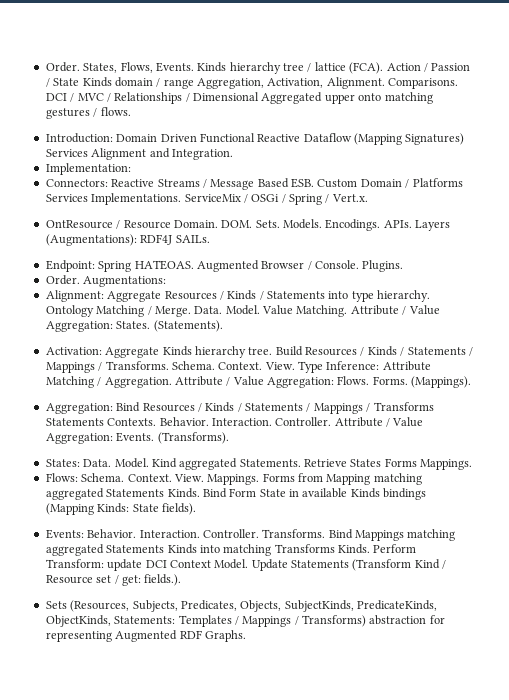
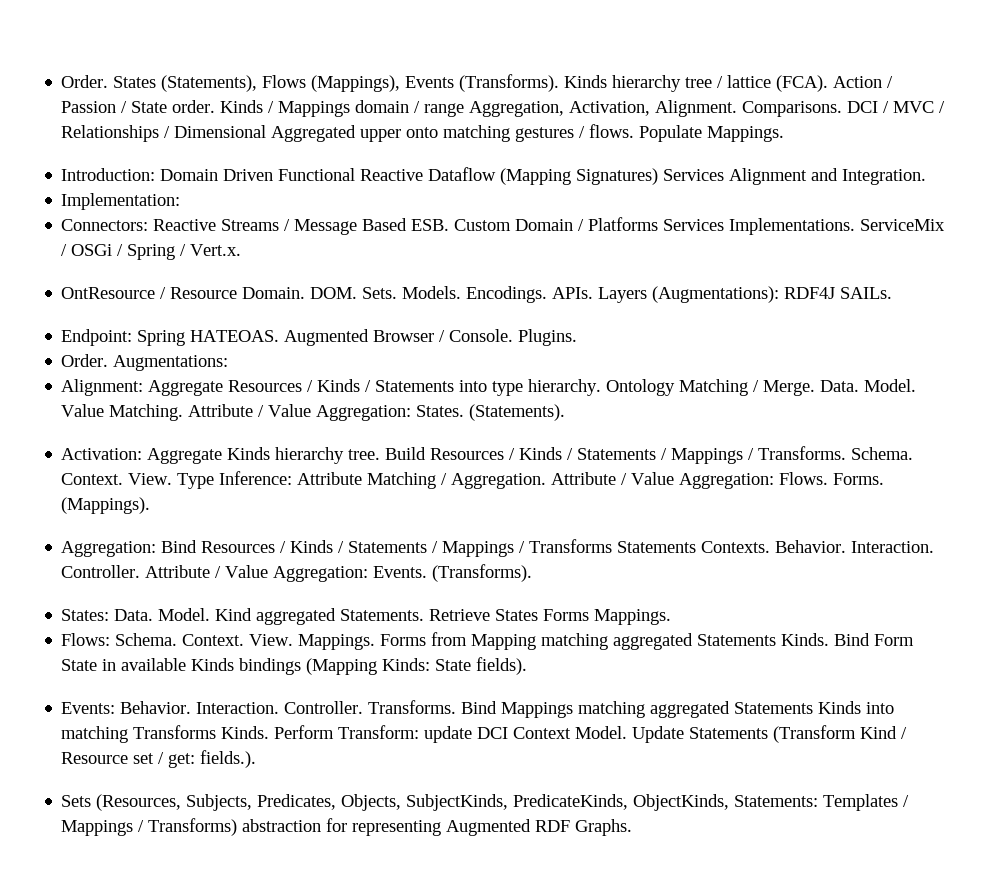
- Order. States, Flows, Events.
+ Order. States (Statements), Flows (Mappings), Events (Transforms).
- Action / Passion / State Kinds domain / range Aggregation, Activation, Alignment.
+ Action / Passion / State order. Kinds / Mappings domain / range Aggregation, Activation, Alignment.
+ Populate Mappings.

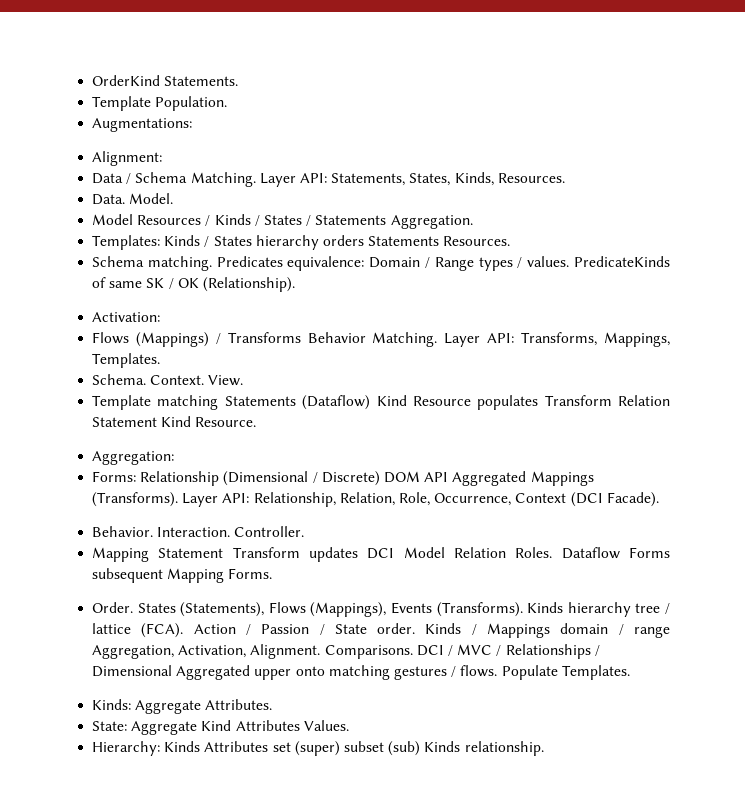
+ OrderKind Statements.
+ Template Population.
+ Augmentations:
+ Alignment:
+ Data / Schema Matching. Layer API: Statements, States, Kinds, Resources.
+ Data. Model.
+ Model Resources / Kinds / States / Statements Aggregation.
+ Templates: Kinds / States hierarchy orders Statements Resources.
+ Schema matching. Predicates equivalence: Domain / Range types / values. PredicateKinds of same SK / OK (Relationship).
+ Activation:
+ Flows (Mappings) / Transforms Behavior Matching. Layer API: Transforms, Mappings, Templates.
+ Schema. Context. View.
+ Template matching Statements (Dataflow) Kind Resource populates Transform Relation Statement Kind Resource.
+ Aggregation:
+ Forms: Relationship (Dimensional / Discrete) DOM API Aggregated Mappings (Transforms). Layer API: Relationship, Relation, Role, Occurrence, Context (DCI Facade).
+ Behavior. Interaction. Controller.
+ Mapping Statement Transform updates DCI Model Relation Roles. Dataflow Forms subsequent Mapping Forms.
- Populate Mappings.
- Introduction: Domain Driven Functional Reactive Dataflow (Mapping Signatures) Services Alignment and Integration.
- Implementation:
- Connectors: Reactive Streams / Message Based ESB. Custom Domain / Platforms Services Implementations. ServiceMix / OSGi / Spring / Vert.x.
- OntResource / Resource Domain. DOM. Sets. Models. Encodings. APIs. Layers (Augmentations): RDF4J SAILs.
- Endpoint: Spring HATEOAS. Augmented Browser / Console. Plugins.
- Order. Augmentations:
- Alignment: Aggregate Resources / Kinds / Statements into type hierarchy. Ontology Matching / Merge. Data. Model. Value Matching. Attribute / Value Aggregation: States. (Statements).
- Activation: Aggregate Kinds hierarchy tree. Build Resources / Kinds / Statements / Mappings / Transforms. Schema. Context. View. Type Inference: Attribute Matching / Aggregation. Attribute / Value Aggregation: Flows. Forms. (Mappings).
- Aggregation: Bind Resources / Kinds / Statements / Mappings / Transforms Statements Contexts. Behavior. Interaction. Controller. Attribute / Value Aggregation: Events. (Transforms).
- States: Data. Model. Kind aggregated Statements. Retrieve States Forms Mappings.
- Flows: Schema. Context. View. Mappings. Forms from Mapping matching aggregated Statements Kinds. Bind Form State in available Kinds bindings (Mapping Kinds: State fields).
- Events: Behavior. Interaction. Controller. Transforms. Bind Mappings matching aggregated Statements Kinds into matching Transforms Kinds. Perform Transform: update DCI Context Model. Update Statements (Transform Kind / Resource set / get: fields.).
- Sets (Resources, Subjects, Predicates, Objects, SubjectKinds, PredicateKinds, ObjectKinds, Statements: Templates / Mappings / Transforms) abstraction for representing Augmented RDF Graphs.
+ Populate Templates.
+ Kinds: Aggregate Attributes.
+ State: Aggregate Kind Attributes Values.
+ Hierarchy: Kinds Attributes set (super) subset (sub) Kinds relationship.

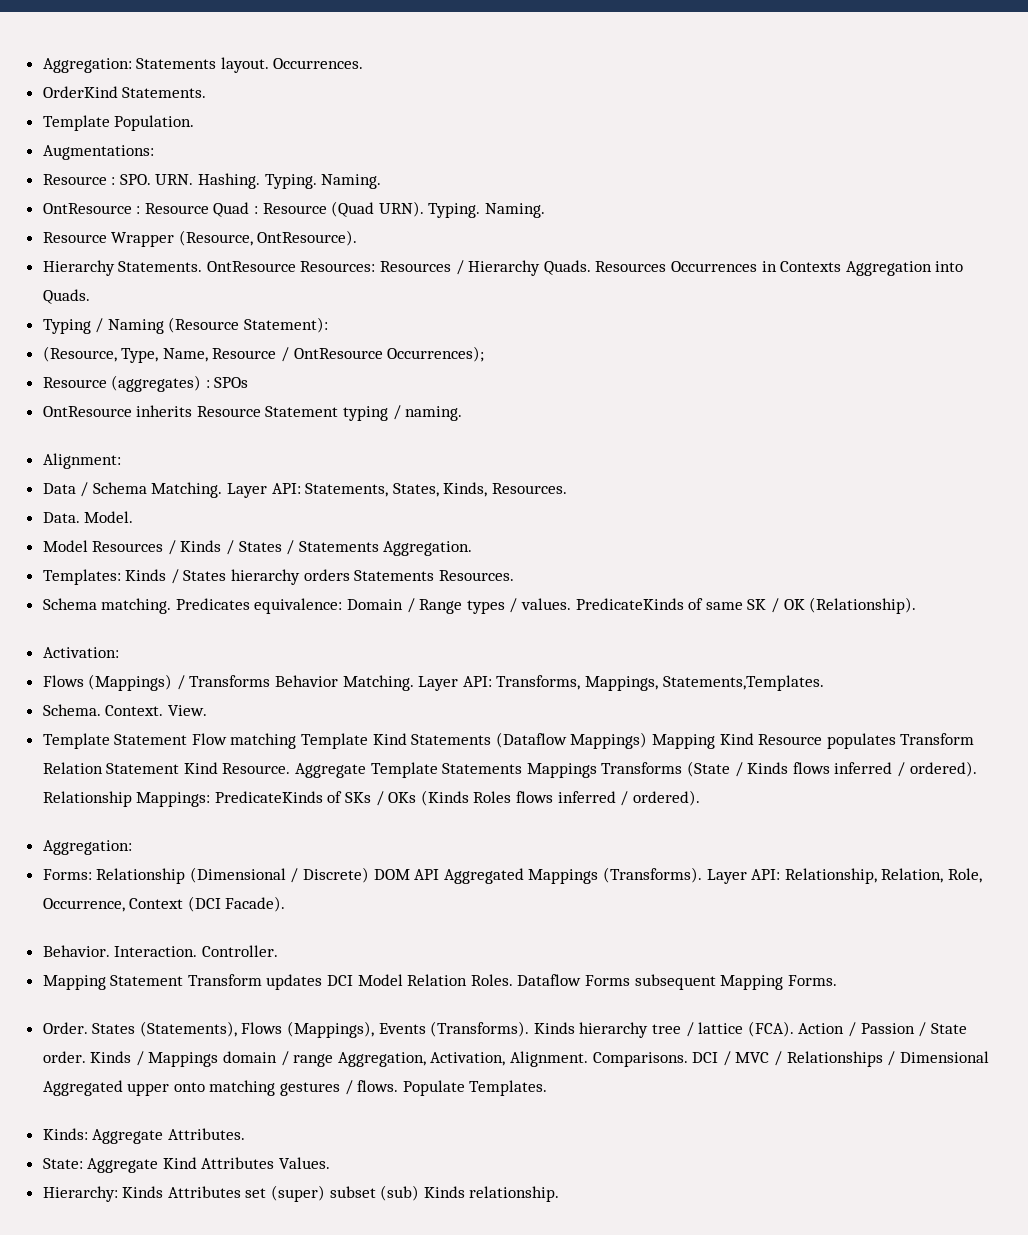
+ Aggregation: Statements layout. Occurrences.
+ Resource : SPO. URN. Hashing. Typing. Naming.
+ OntResource : Resource Quad : Resource (Quad URN). Typing. Naming.
+ Resource Wrapper (Resource, OntResource).
+ Hierarchy Statements. OntResource Resources: Resources / Hierarchy Quads. Resources Occurrences in Contexts Aggregation into Quads.
+ Typing / Naming (Resource Statement):
+ (Resource, Type, Name, Resource / OntResource Occurrences);
+ Resource (aggregates) : SPOs
+ OntResource inherits Resource Statement typing / naming.
- Layer API: Transforms, Mappings, Templates.
+ Layer API: Transforms, Mappings, Statements,Templates.
- Template matching Statements (Dataflow) Kind Resource populates Transform Relation Statement Kind Resource.
+ Template Statement Flow matching Template Kind Statements (Dataflow Mappings) Mapping Kind Resource populates Transform Relation Statement Kind Resource. Aggregate Template Statements Mappings Transforms (State / Kinds flows inferred / ordered). Relationship Mappings: PredicateKinds of SKs / OKs (Kinds Roles flows inferred / ordered).

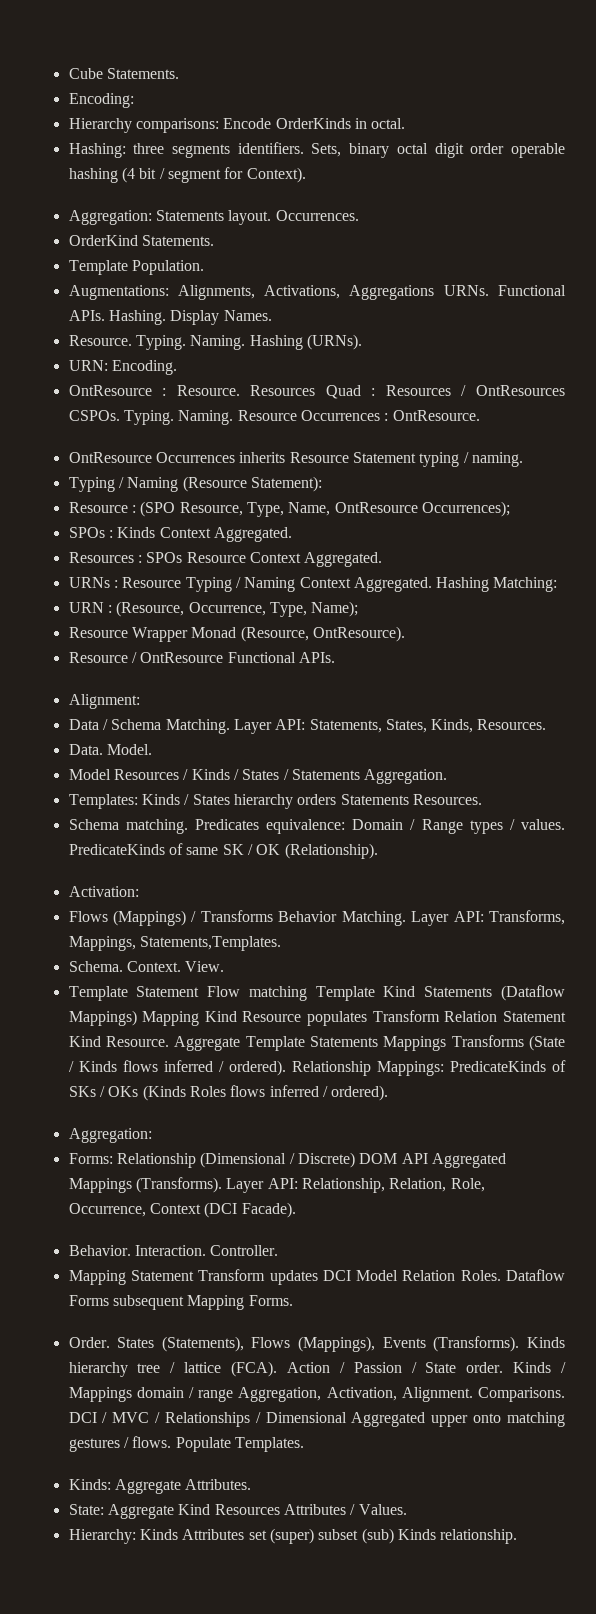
+ Cube Statements.
+ Encoding:
+ Hierarchy comparisons: Encode OrderKinds in octal.
+ Hashing: three segments identifiers. Sets, binary octal digit order operable hashing (4 bit / segment for Context).
- Augmentations:
- Resource : SPO. URN. Hashing. Typing. Naming.
- OntResource : Resource Quad : Resource (Quad URN). Typing. Naming.
- Resource Wrapper (Resource, OntResource).
- Hierarchy Statements. OntResource Resources: Resources / Hierarchy Quads. Resources Occurrences in Contexts Aggregation into Quads.
+ Augmentations: Alignments, Activations, Aggregations URNs. Functional APIs. Hashing. Display Names.
+ Resource. Typing. Naming. Hashing (URNs).
+ URN: Encoding.
+ OntResource : Resource. Resources Quad : Resources / OntResources CSPOs. Typing. Naming. Resource Occurrences : OntResource.
+ OntResource Occurrences inherits Resource Statement typing / naming.
- (Resource, Type, Name, Resource / OntResource Occurrences);
- Resource (aggregates) : SPOs
- OntResource inherits Resource Statement typing / naming.
+ Resource : (SPO Resource, Type, Name, OntResource Occurrences);
+ SPOs : Kinds Context Aggregated.
+ Resources : SPOs Resource Context Aggregated.
+ URNs : Resource Typing / Naming Context Aggregated. Hashing Matching:
+ URN : (Resource, Occurrence, Type, Name);
+ Resource Wrapper Monad (Resource, OntResource).
+ Resource / OntResource Functional APIs.
- State: Aggregate Kind Attributes Values.
+ State: Aggregate Kind Resources Attributes / Values.

